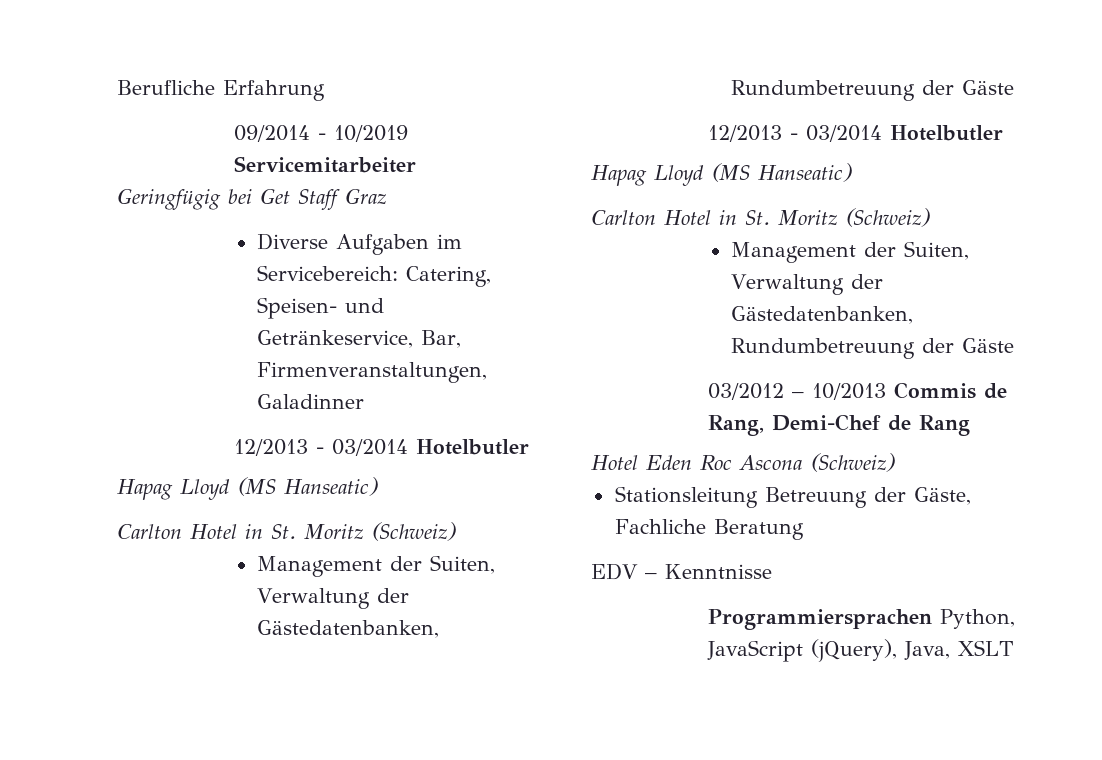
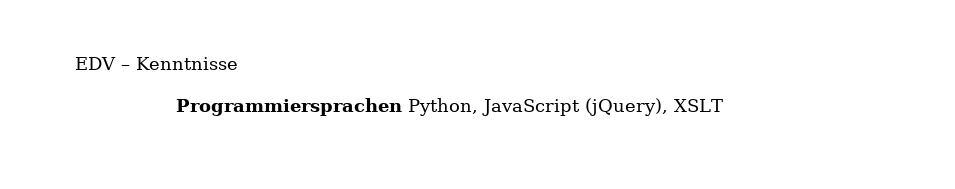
- Berufliche Erfahrung
- 09/2014 - 10/2019 Servicemitarbeiter
- Geringfügig bei Get Staff Graz
- Diverse Aufgaben im Servicebereich: Catering, Speisen- und Getränkeservice, Bar, Firmenveranstaltungen, Galadinner
- 12/2013 - 03/2014 Hotelbutler
- Hapag Lloyd (MS Hanseatic)
- Carlton Hotel in St. Moritz (Schweiz)
- Management der Suiten, Verwaltung der Gästedatenbanken, Rundumbetreuung der Gäste
- 12/2013 - 03/2014 Hotelbutler
- Hapag Lloyd (MS Hanseatic)
- Carlton Hotel in St. Moritz (Schweiz)
- Management der Suiten, Verwaltung der Gästedatenbanken, Rundumbetreuung der Gäste
- 03/2012 – 10/2013 Commis de Rang, Demi-Chef de Rang
- Hotel Eden Roc Ascona (Schweiz)
- Stationsleitung Betreuung der Gäste, Fachliche Beratung
- Programmiersprachen Python, JavaScript (jQuery), Java, XSLT
+ Programmiersprachen Python, JavaScript (jQuery), XSLT

